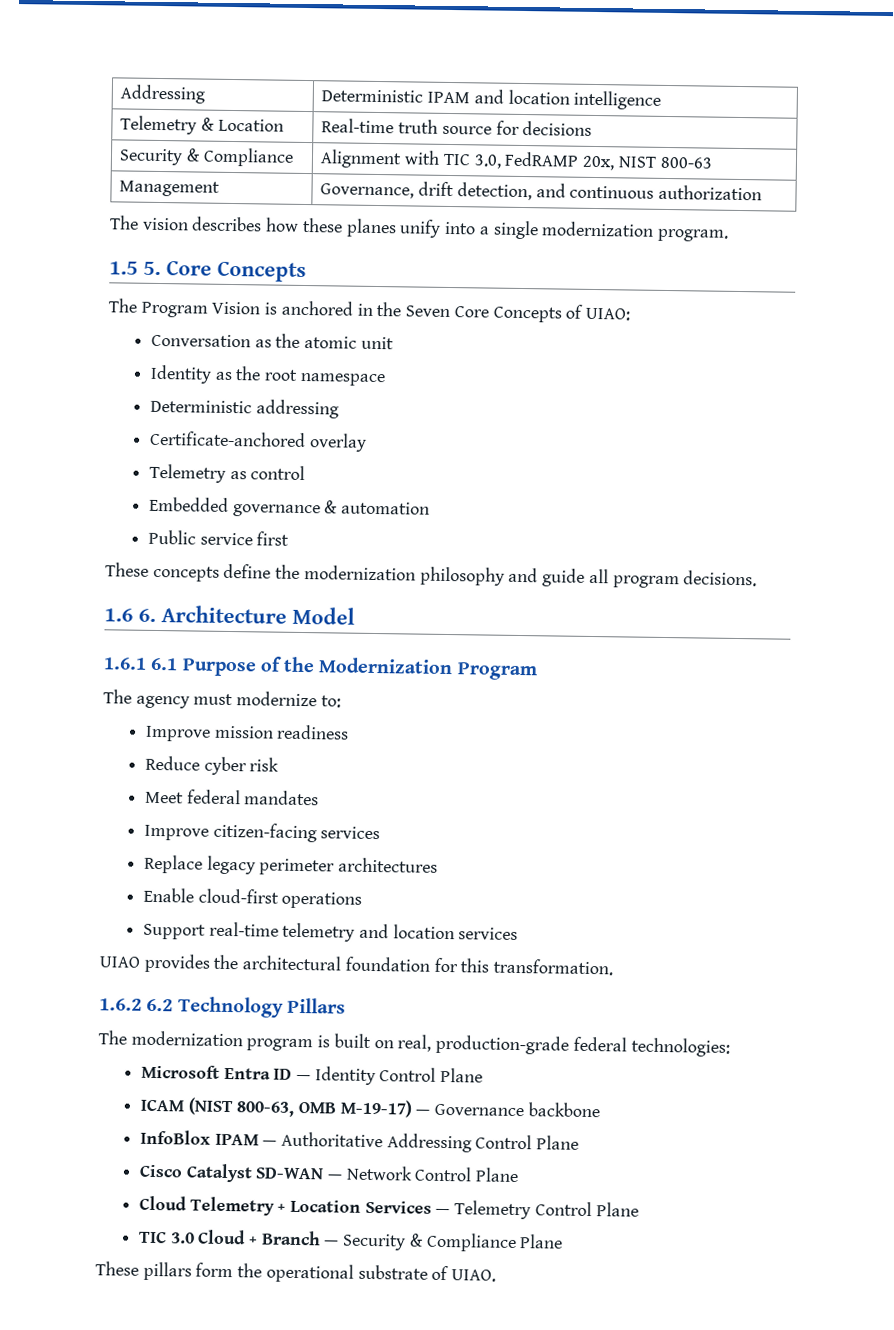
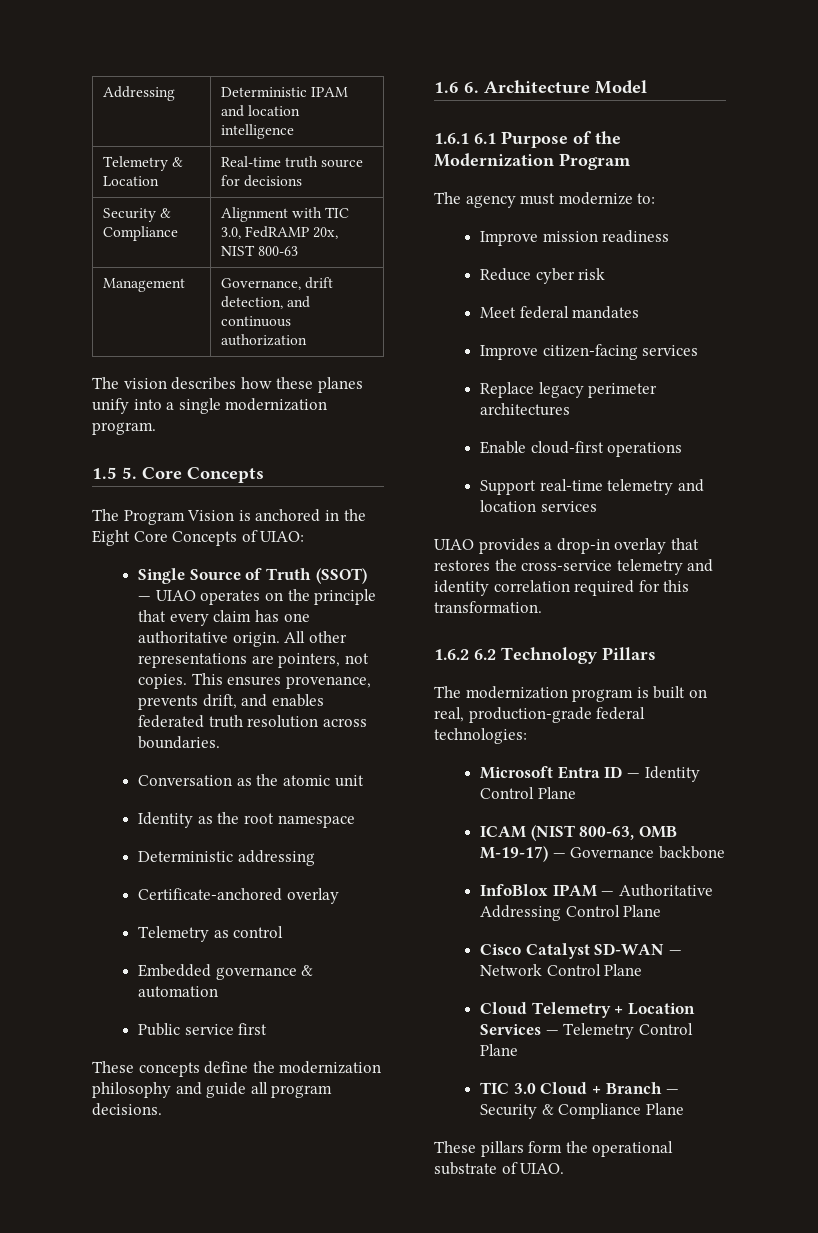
- The Program Vision is anchored in the Seven Core Concepts of UIAO:
+ The Program Vision is anchored in the Eight Core Concepts of UIAO:
+ Single Source of Truth (SSOT) — UIAO operates on the principle that every claim has one authoritative origin. All other representations are pointers, not copies. This ensures provenance, prevents drift, and enables federated truth resolution across boundaries.
- UIAO provides the architectural foundation for this transformation.
+ UIAO provides a drop-in overlay that restores the cross-service telemetry and identity correlation required for this transformation.

